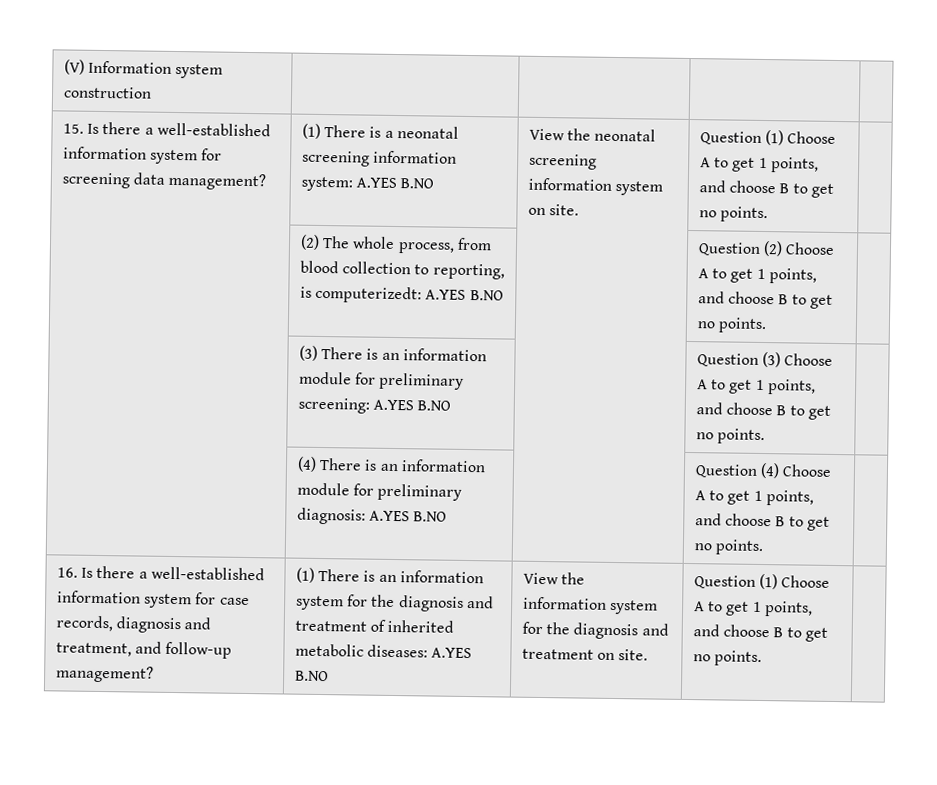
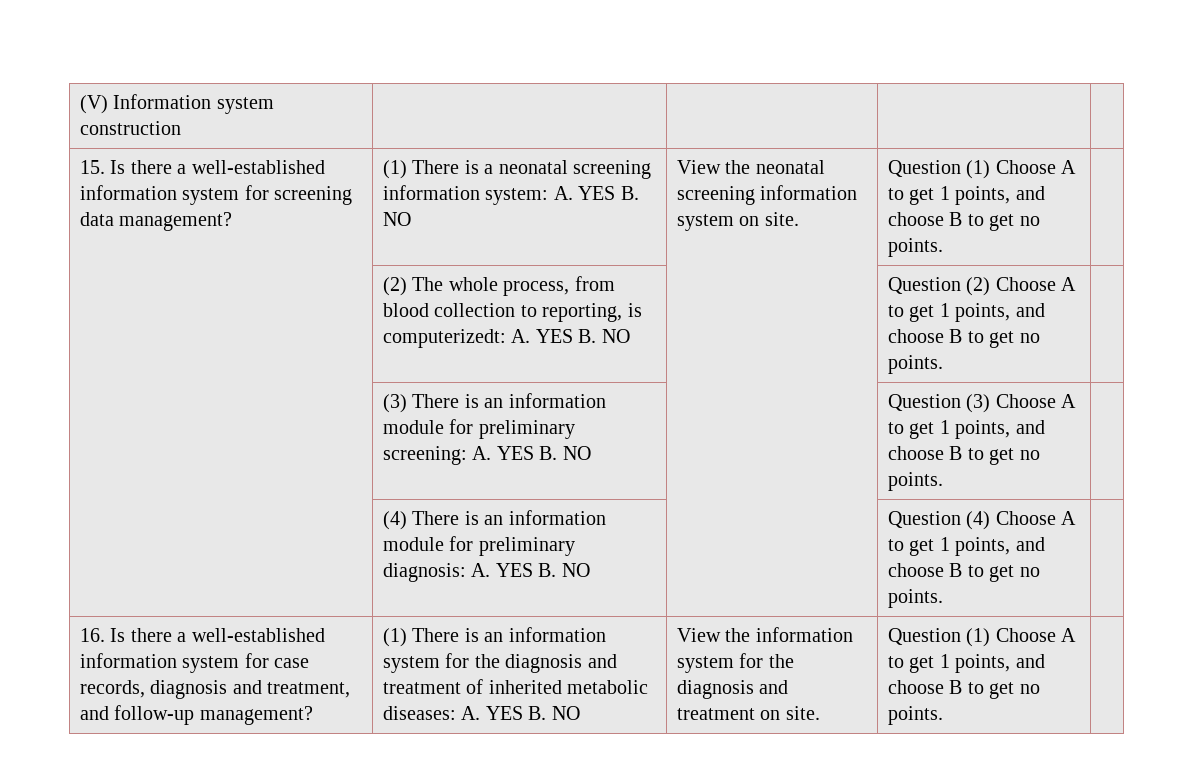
- (1) There is a neonatal screening information system: A.YES B.NO
+ (1) There is a neonatal screening information system: A. YES B. NO
- | (2) The whole process, from blood collection to reporting, is computerizedt: A.YES B.NO | | Question (2) Choose A to get 1 points, and choose B to get no points. |
+ | (2) The whole process, from blood collection to reporting, is computerizedt: A. YES B. NO | | Question (2) Choose A to get 1 points, and choose B to get no points. |
- | (3) There is an information module for preliminary screening: A.YES B.NO | | Question (3) Choose A to get 1 points, and choose B to get no points. |
+ | (3) There is an information module for preliminary screening: A. YES B. NO | | Question (3) Choose A to get 1 points, and choose B to get no points. |
- | (4) There is an information module for preliminary diagnosis: A.YES B.NO | | Question (4) Choose A to get 1 points, and choose B to get no points. |
+ | (4) There is an information module for preliminary diagnosis: A. YES B. NO | | Question (4) Choose A to get 1 points, and choose B to get no points. |
- (1) There is an information system for the diagnosis and treatment of inherited metabolic diseases: A.YES B.NO
+ (1) There is an information system for the diagnosis and treatment of inherited metabolic diseases: A. YES B. NO

